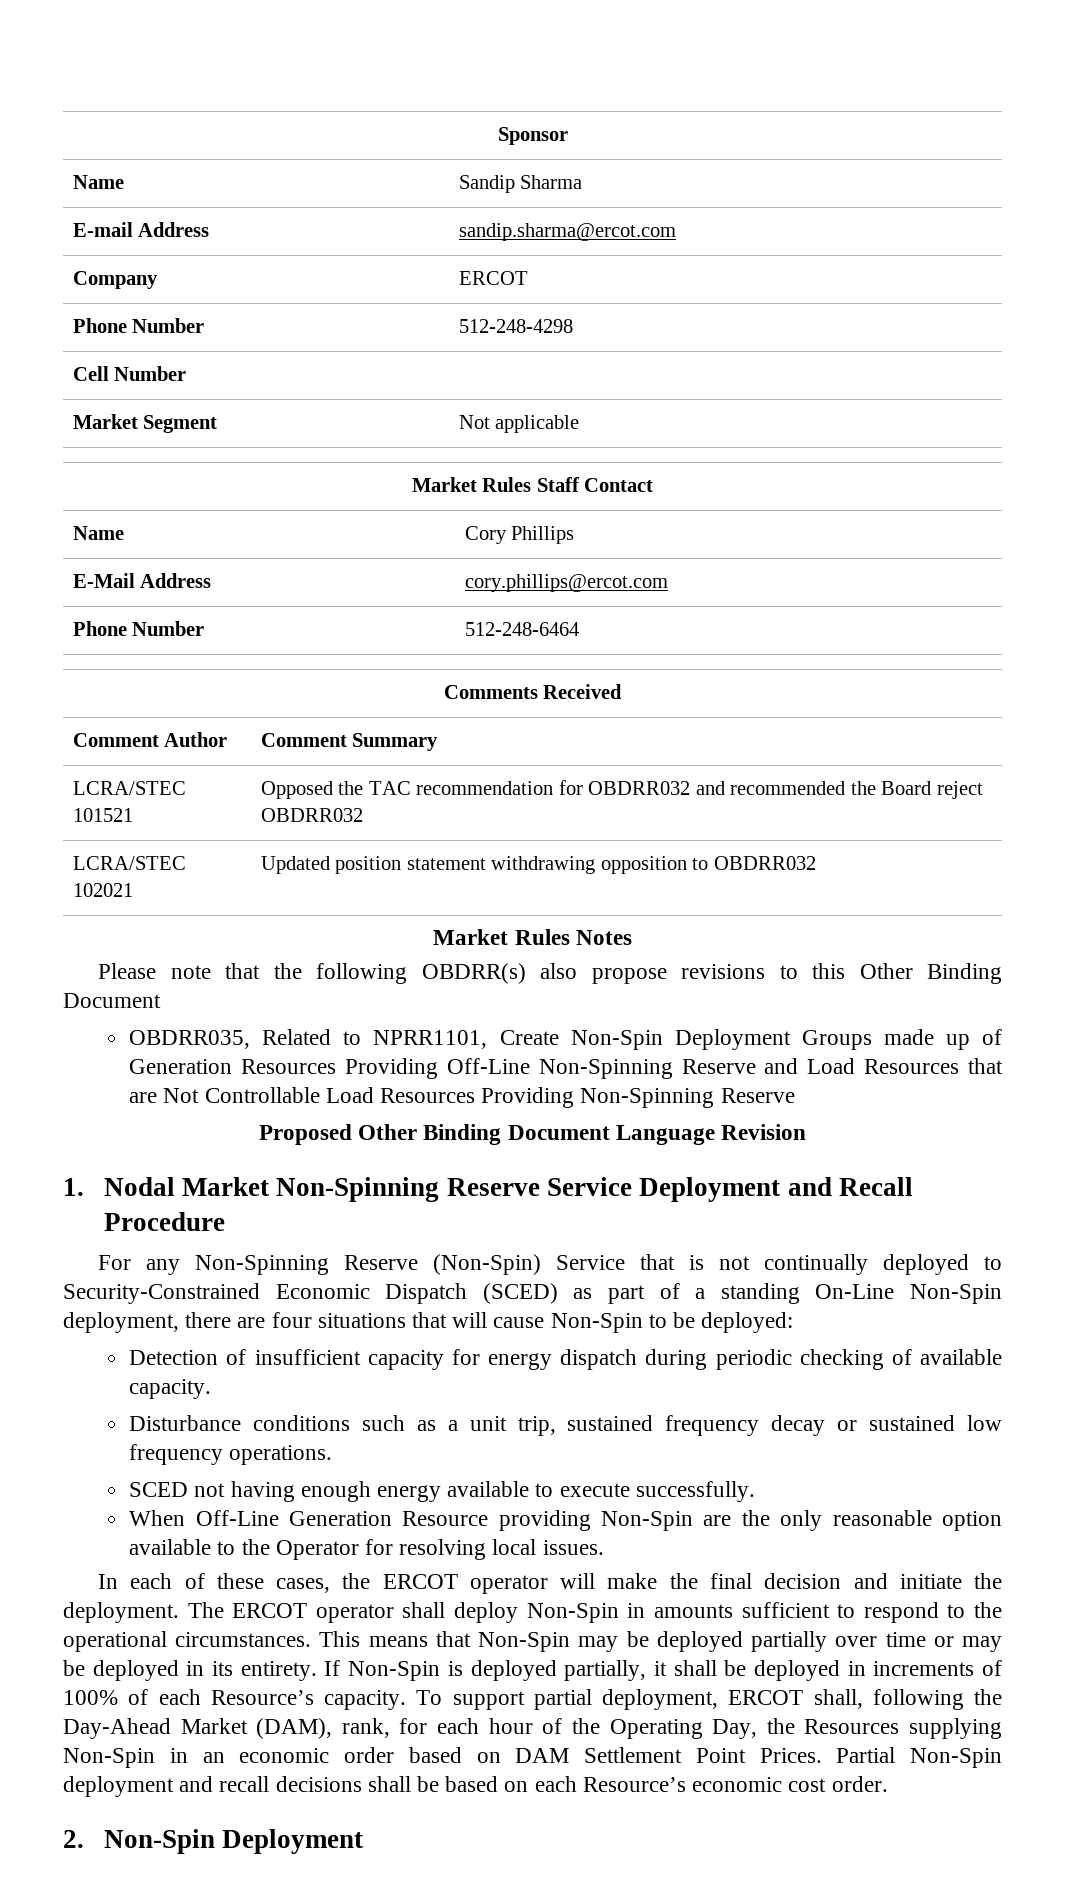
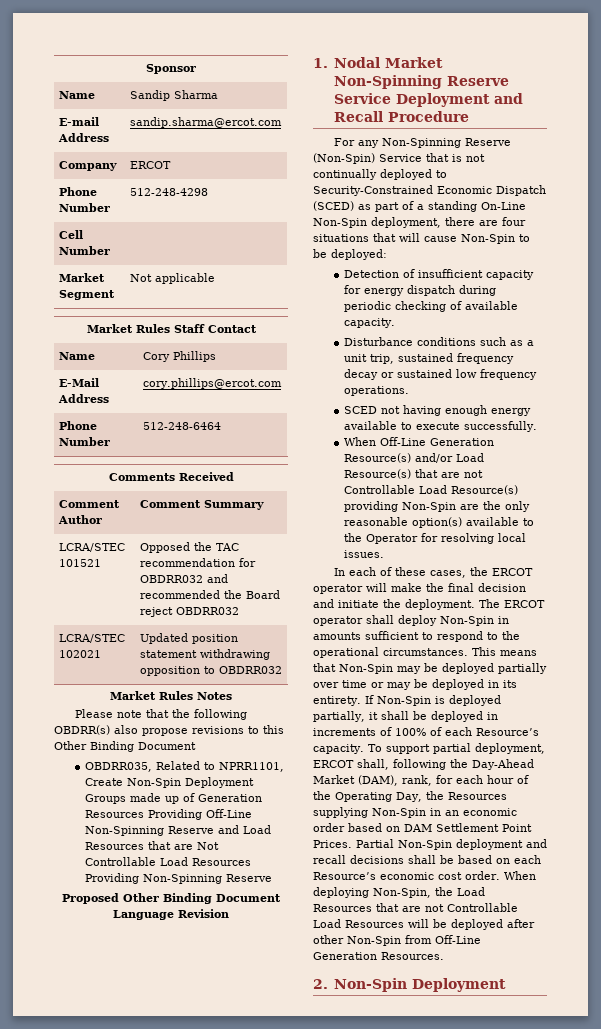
- When Off-Line Generation Resource providing Non-Spin are the only reasonable option available to the Operator for resolving local issues.
+ When Off-Line Generation Resource(s) and/or Load Resource(s) that are not Controllable Load Resource(s) providing Non-Spin are the only reasonable option(s) available to the Operator for resolving local issues.
+ When deploying Non-Spin, the Load Resources that are not Controllable Load Resources will be deployed after other Non-Spin from Off-Line Generation Resources.

